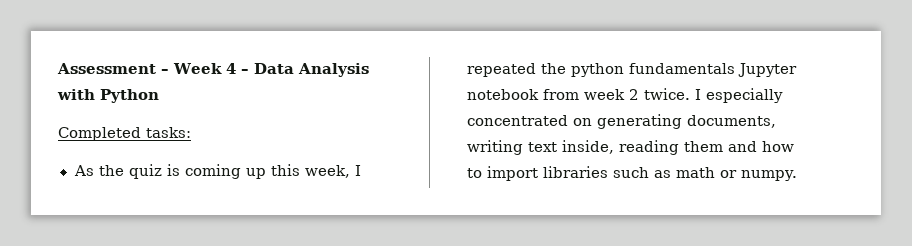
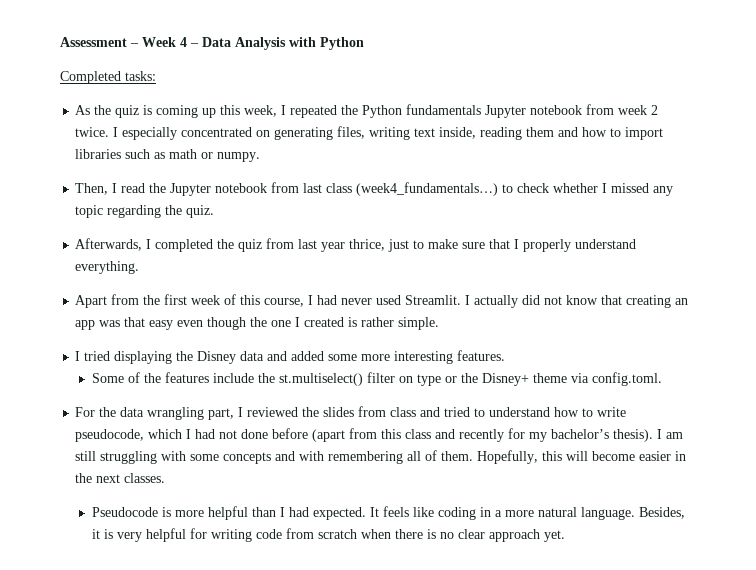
- As the quiz is coming up this week, I repeated the python fundamentals Jupyter notebook from week 2 twice.
+ As the quiz is coming up this week, I repeated the Python fundamentals Jupyter notebook from week 2 twice.
- I especially concentrated on generating documents, writing text inside, reading them and how to import libraries such as math or numpy.
+ I especially concentrated on generating files, writing text inside, reading them and how to import libraries such as math or numpy.
+ Then, I read the Jupyter notebook from last class (week4_fundamentals…) to check whether I missed any topic regarding the quiz.
+ Afterwards, I completed the quiz from last year thrice, just to make sure that I properly understand everything.
+ Apart from the first week of this course, I had never used Streamlit. I actually did not know that creating an app was that easy even though the one I created is rather simple.
+ I tried displaying the Disney data and added some more interesting features.
+ Some of the features include the st.multiselect() filter on type or the Disney+ theme via config.toml.
+ For the data wrangling part, I reviewed the slides from class and tried to understand how to write pseudocode, which I had not done before (apart from this class and recently for my bachelor’s thesis). I am still struggling with some concepts and with remembering all of them. Hopefully, this will become easier in the next classes.
+ Pseudocode is more helpful than I had expected. It feels like coding in a more natural language. Besides, it is very helpful for writing code from scratch when there is no clear approach yet.

